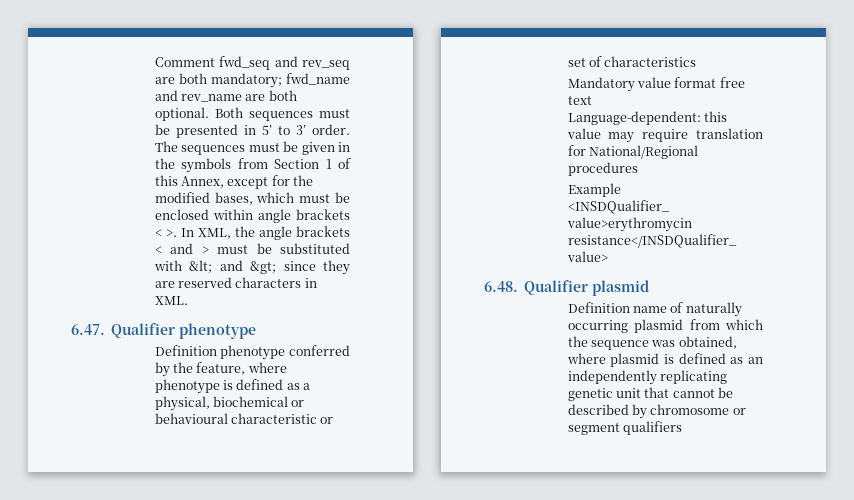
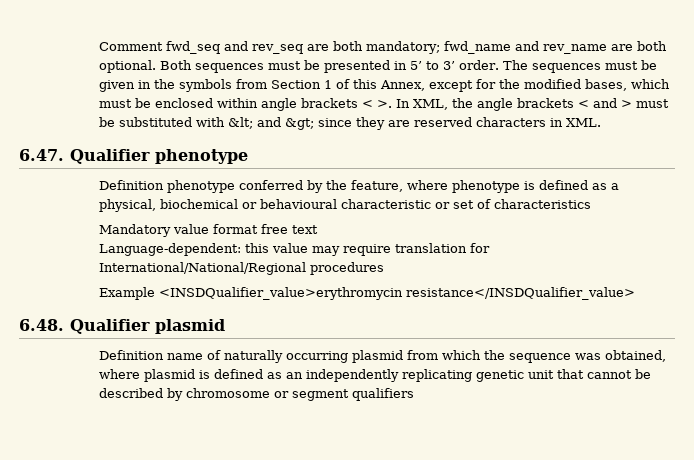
- Language-dependent: this value may require translation for National/Regional procedures
+ Language-dependent: this value may require translation for International/National/Regional procedures

